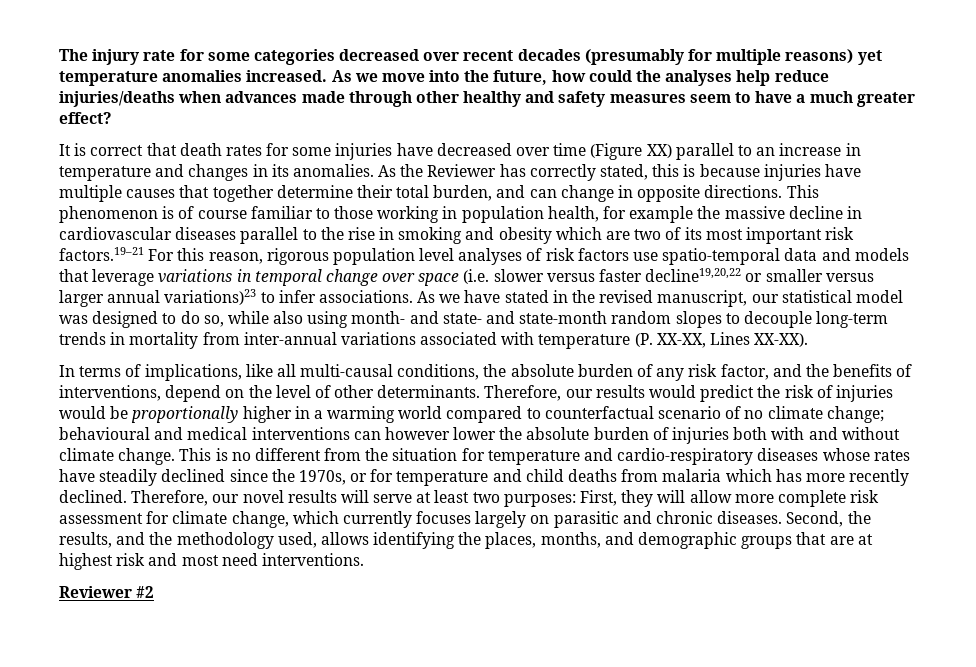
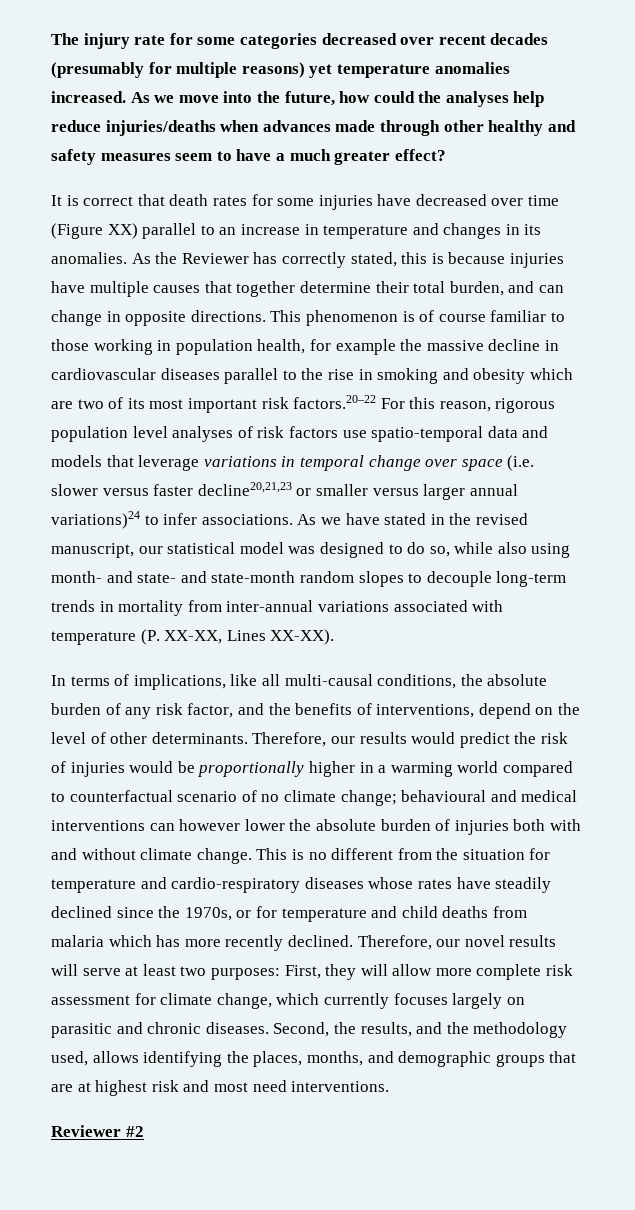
- This phenomenon is of course familiar to those working in population health, for example the massive decline in cardiovascular diseases parallel to the rise in smoking and obesity which are two of its most important risk factors.19–21 For this reason, rigorous population level analyses of risk factors use spatio-temporal data and models that leverage variations in temporal change over space (i.e. slower versus faster decline19,20,22 or smaller versus larger annual variations)23 to infer associations.
+ This phenomenon is of course familiar to those working in population health, for example the massive decline in cardiovascular diseases parallel to the rise in smoking and obesity which are two of its most important risk factors.20–22 For this reason, rigorous population level analyses of risk factors use spatio-temporal data and models that leverage variations in temporal change over space (i.e. slower versus faster decline20,21,23 or smaller versus larger annual variations)24 to infer associations.

